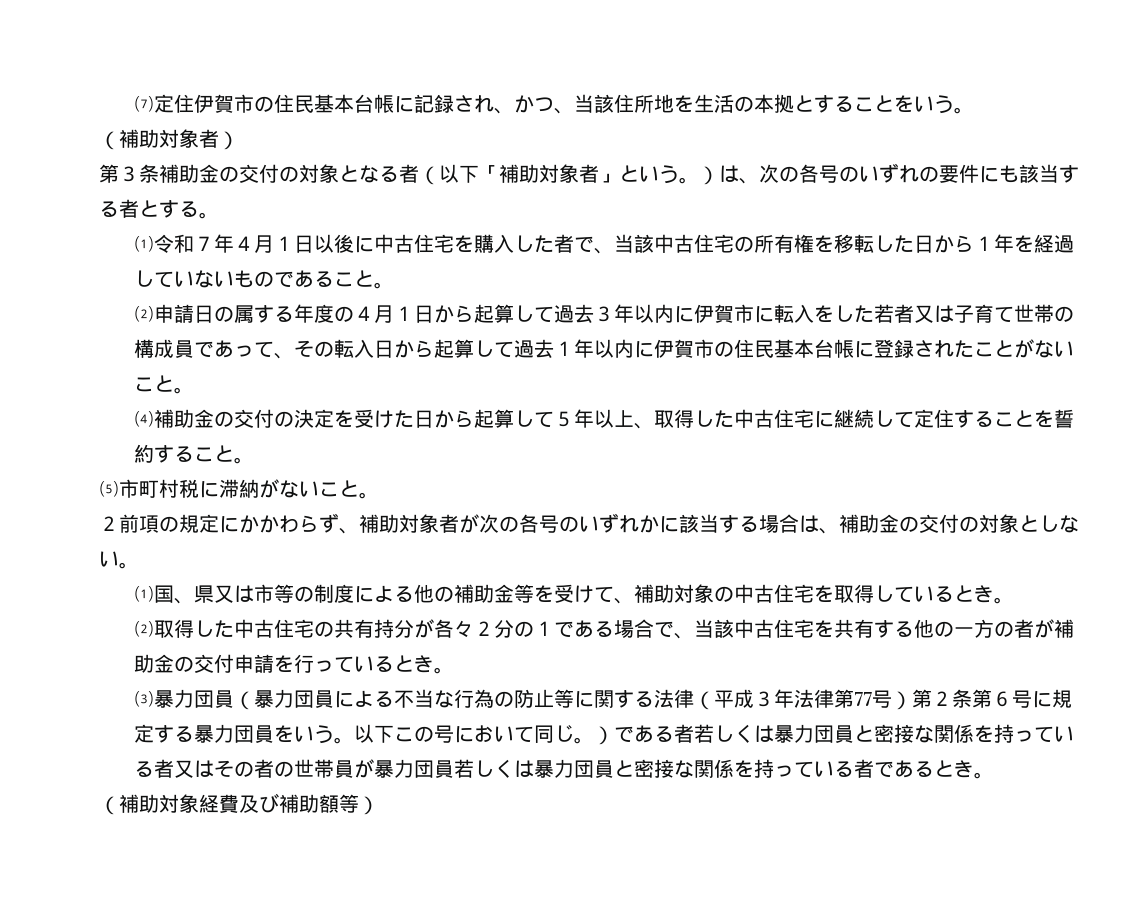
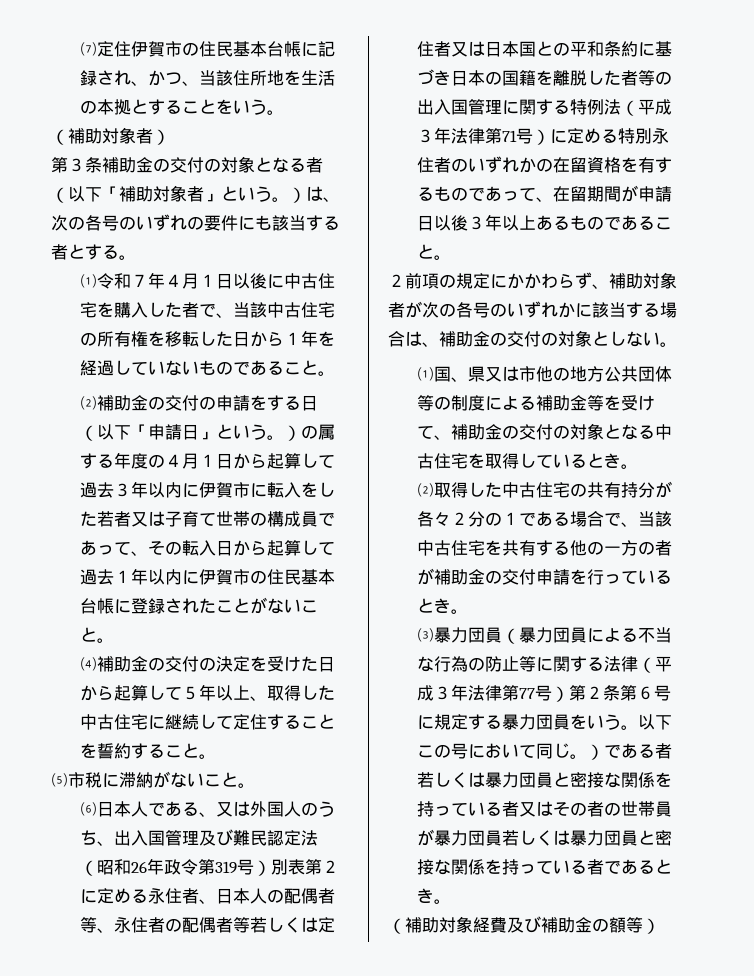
- ⑵申請日の属する年度の４月１日から起算して過去３年以内に伊賀市に転入をした若者又は子育て世帯の構成員であって、その転入日から起算して過去１年以内に伊賀市の住民基本台帳に登録されたことがないこと。
+ ⑵補助金の交付の申請をする日（以下「申請日」という。）の属する年度の４月１日から起算して過去３年以内に伊賀市に転入をした若者又は子育て世帯の構成員であって、その転入日から起算して過去１年以内に伊賀市の住民基本台帳に登録されたことがないこと。
- ⑸市町村税に滞納がないこと。
+ ⑸市税に滞納がないこと。
+ ⑹日本人である、又は外国人のうち、出入国管理及び難民認定法（昭和26年政令第319号）別表第２に定める永住者、日本人の配偶者等、永住者の配偶者等若しくは定住者又は日本国との平和条約に基づき日本の国籍を離脱した者等の出入国管理に関する特例法（平成３年法律第71号）に定める特別永住者のいずれかの在留資格を有するものであって、在留期間が申請日以後３年以上あるものであること。
- ⑴国、県又は市等の制度による他の補助金等を受けて、補助対象の中古住宅を取得しているとき。
+ ⑴国、県又は市他の地方公共団体等の制度による補助金等を受けて、補助金の交付の対象となる中古住宅を取得しているとき。
- （補助対象経費及び補助額等）
+ （補助対象経費及び補助金の額等）

